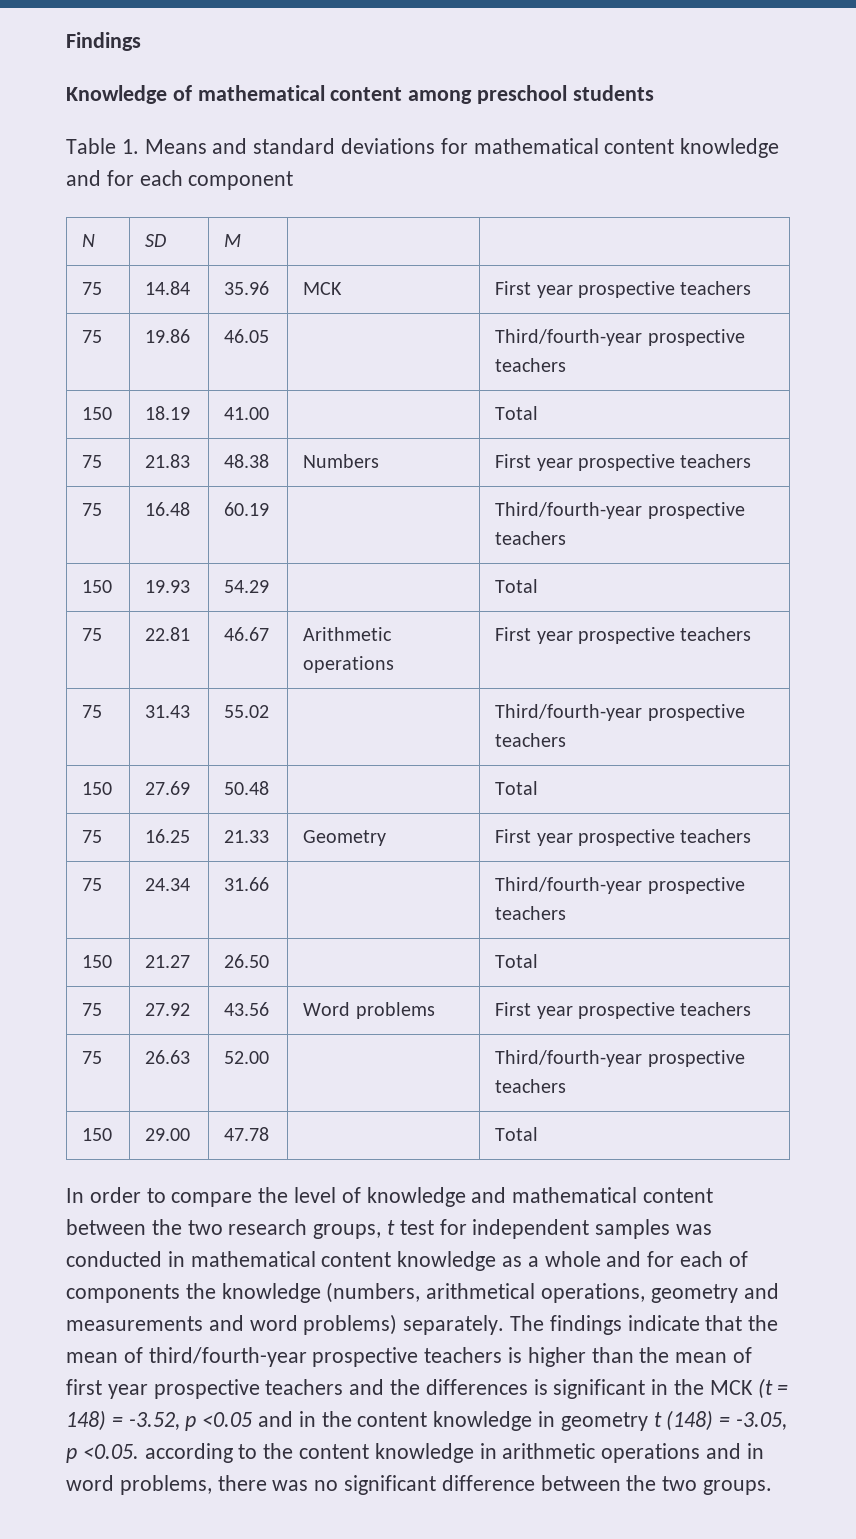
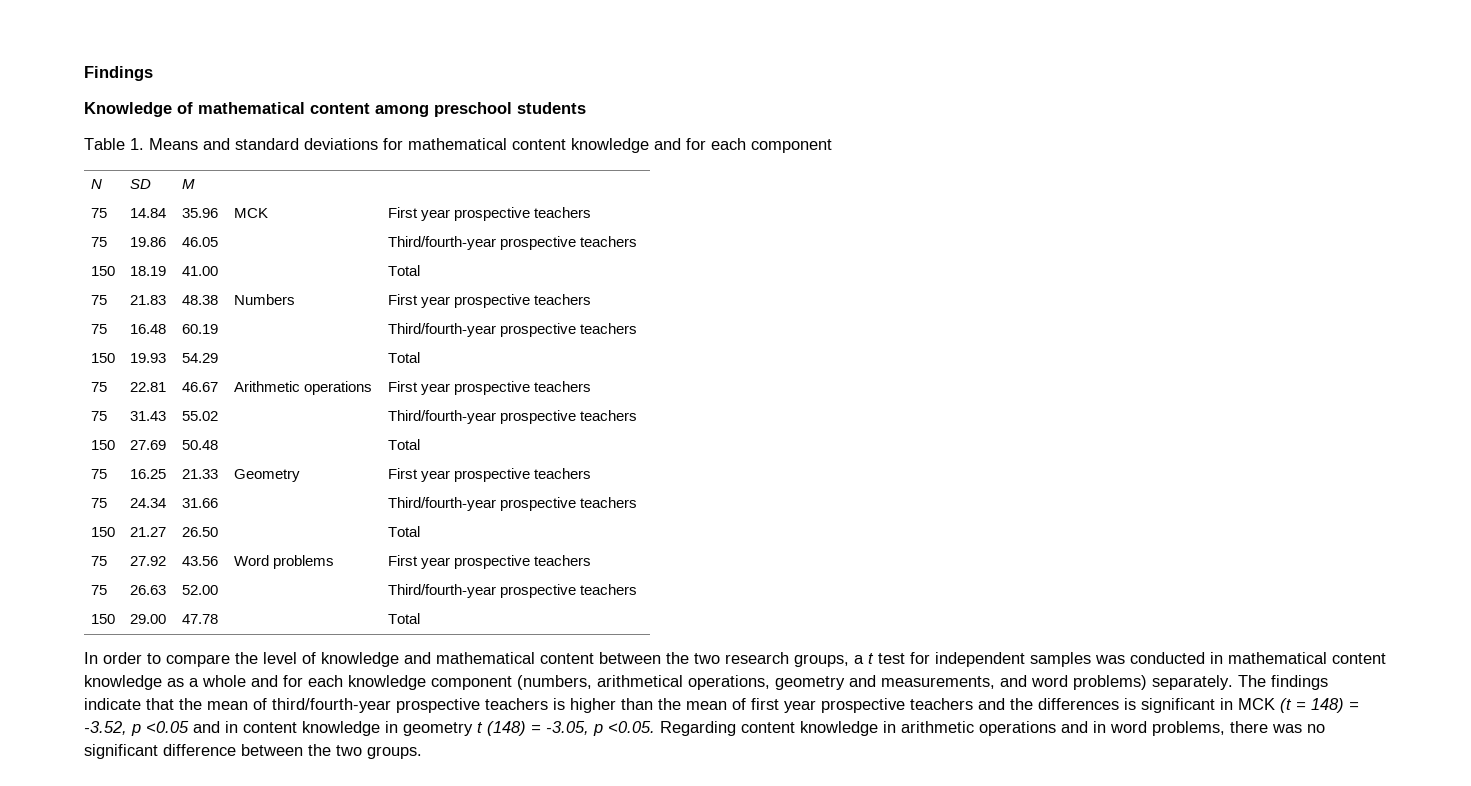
- In order to compare the level of knowledge and mathematical content between the two research groups, t test for independent samples was conducted in mathematical content knowledge as a whole and for each of components the knowledge (numbers, arithmetical operations, geometry and measurements and word problems) separately.
+ In order to compare the level of knowledge and mathematical content between the two research groups, a t test for independent samples was conducted in mathematical content knowledge as a whole and for each knowledge component (numbers, arithmetical operations, geometry and measurements, and word problems) separately.
- The findings indicate that the mean of third/fourth-year prospective teachers is higher than the mean of first year prospective teachers and the differences is significant in the MCK (t = 148) = -3.52, p <0.05 and in the content knowledge in geometry t (148) = -3.05, p <0.05. according to the content knowledge in arithmetic operations and in word problems, there was no significant difference between the two groups.
+ The findings indicate that the mean of third/fourth-year prospective teachers is higher than the mean of first year prospective teachers and the differences is significant in MCK (t = 148) = -3.52, p <0.05 and in content knowledge in geometry t (148) = -3.05, p <0.05. Regarding content knowledge in arithmetic operations and in word problems, there was no significant difference between the two groups.

